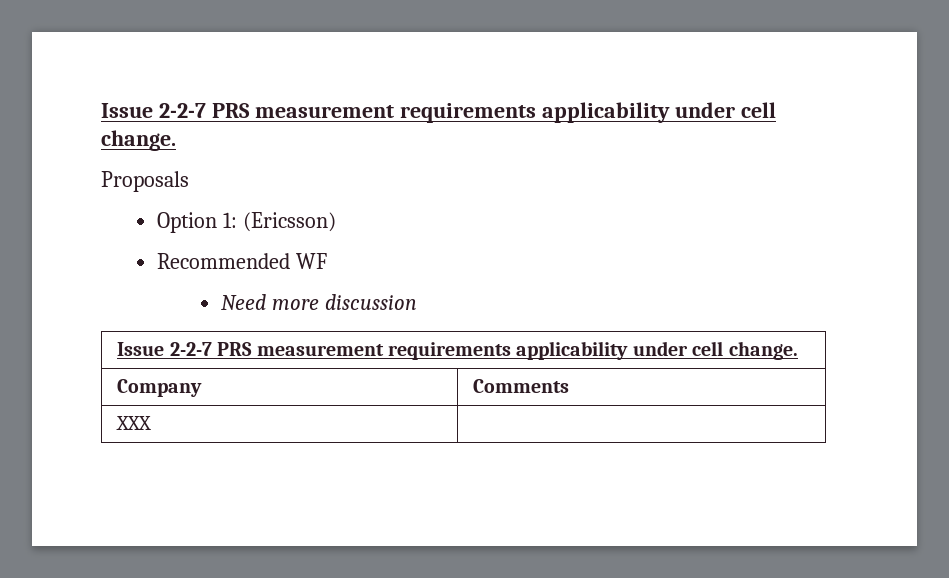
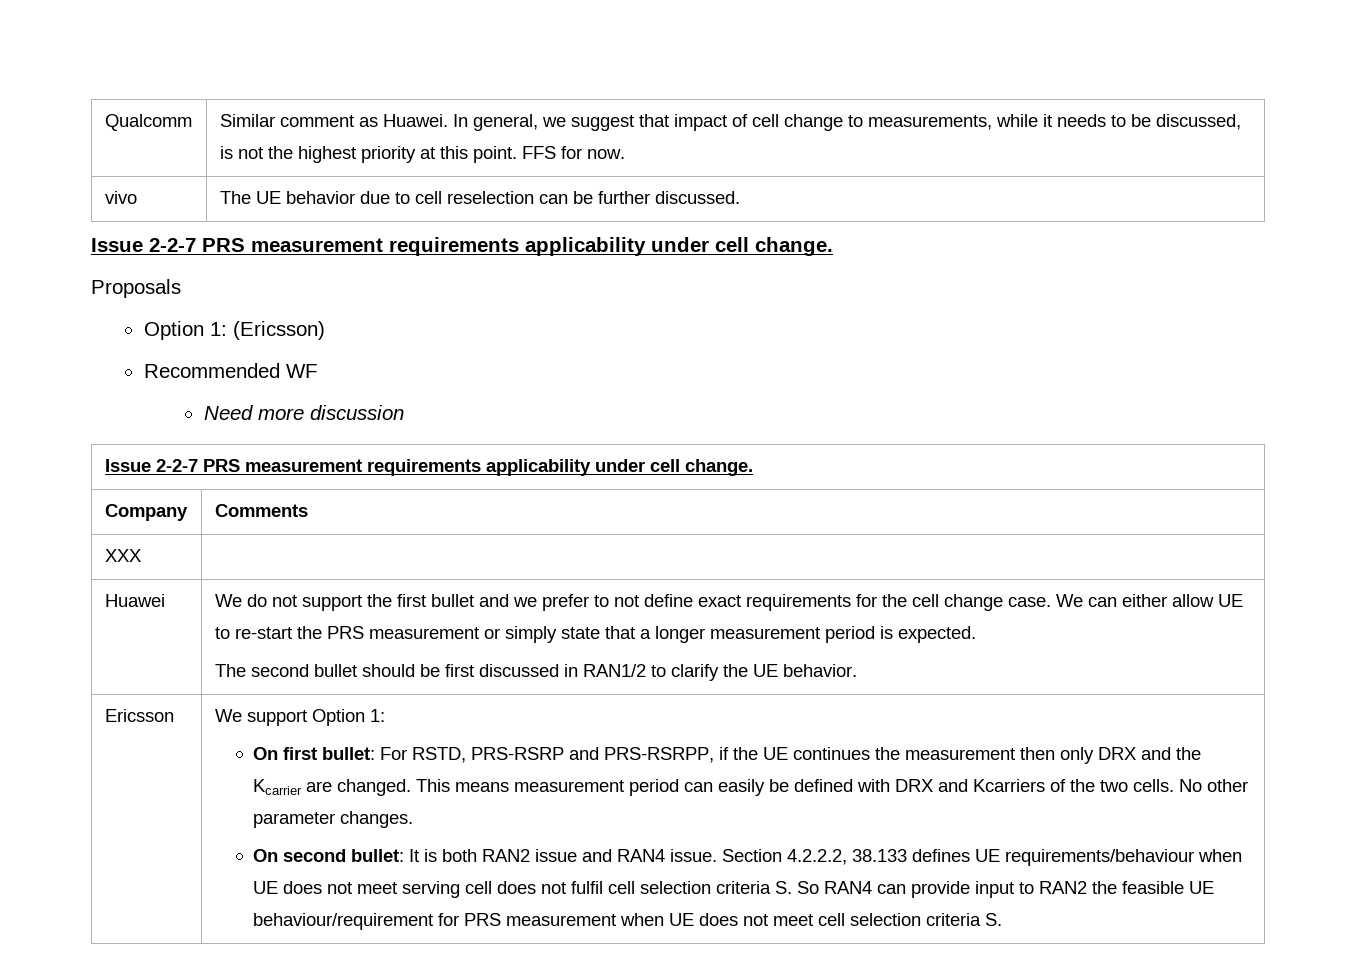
+ Qualcomm | Similar comment as Huawei. In general, we suggest that impact of cell change to measurements, while it needs to be discussed, is not the highest priority at this point. FFS for now.
+ vivo | The UE behavior due to cell reselection can be further discussed.
+ Huawei | We do not support the first bullet and we prefer to not define exact requirements for the cell change case. We can either allow UE to re-start the PRS measurement or simply state that a longer measurement period is expected.
+ The second bullet should be first discussed in RAN1/2 to clarify the UE behavior.
+ Ericsson | We support Option 1:
+ On first bullet: For RSTD, PRS-RSRP and PRS-RSRPP, if the UE continues the measurement then only DRX and the Kcarrier are changed. This means measurement period can easily be defined with DRX and Kcarriers of the two cells. No other parameter changes.
+ On second bullet: It is both RAN2 issue and RAN4 issue. Section 4.2.2.2, 38.133 defines UE requirements/behaviour when UE does not meet serving cell does not fulfil cell selection criteria S. So RAN4 can provide input to RAN2 the feasible UE behaviour/requirement for PRS measurement when UE does not meet cell selection criteria S.

